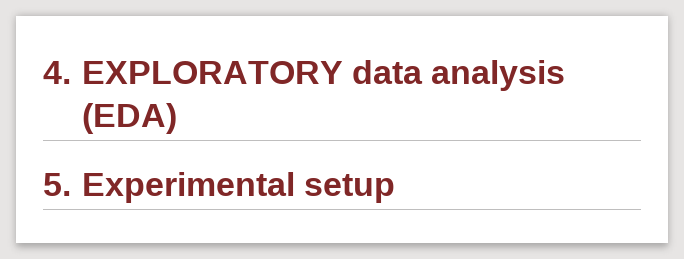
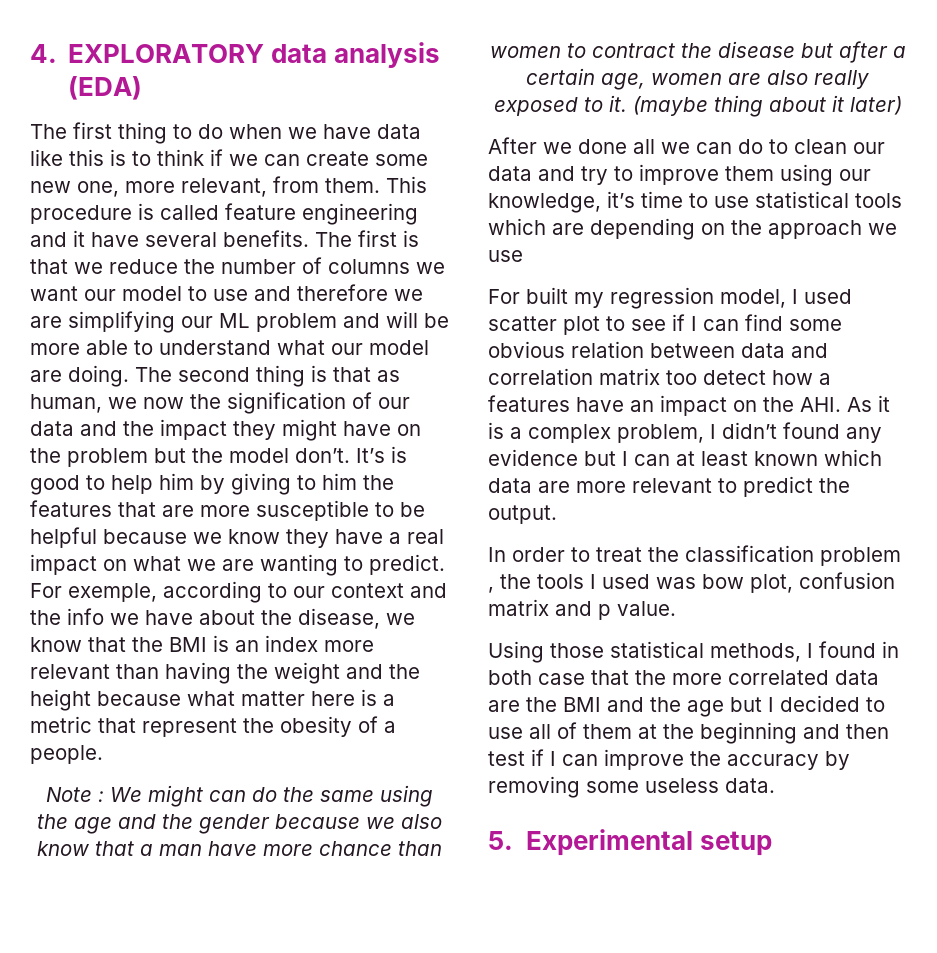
+ The first thing to do when we have data like this is to think if we can create some new one, more relevant, from them. This procedure is called feature engineering and it have several benefits. The first is that we reduce the number of columns we want our model to use and therefore we are simplifying our ML problem and will be more able to understand what our model are doing. The second thing is that as human, we now the signification of our data and the impact they might have on the problem but the model don’t. It’s is good to help him by giving to him the features that are more susceptible to be helpful because we know they have a real impact on what we are wanting to predict. For exemple, according to our context and the info we have about the disease, we know that the BMI is an index more relevant than having the weight and the height because what matter here is a metric that represent the obesity of a people.
+ Note : We might can do the same using the age and the gender because we also know that a man have more chance than women to contract the disease but after a certain age, women are also really exposed to it. (maybe thing about it later)
+ After we done all we can do to clean our data and try to improve them using our knowledge, it’s time to use statistical tools which are depending on the approach we use
+ For built my regression model, I used scatter plot to see if I can find some obvious relation between data and correlation matrix too detect how a features have an impact on the AHI. As it is a complex problem, I didn’t found any evidence but I can at least known which data are more relevant to predict the output.
+ In order to treat the classification problem , the tools I used was bow plot, confusion matrix and p value.
+ Using those statistical methods, I found in both case that the more correlated data are the BMI and the age but I decided to use all of them at the beginning and then test if I can improve the accuracy by removing some useless data.

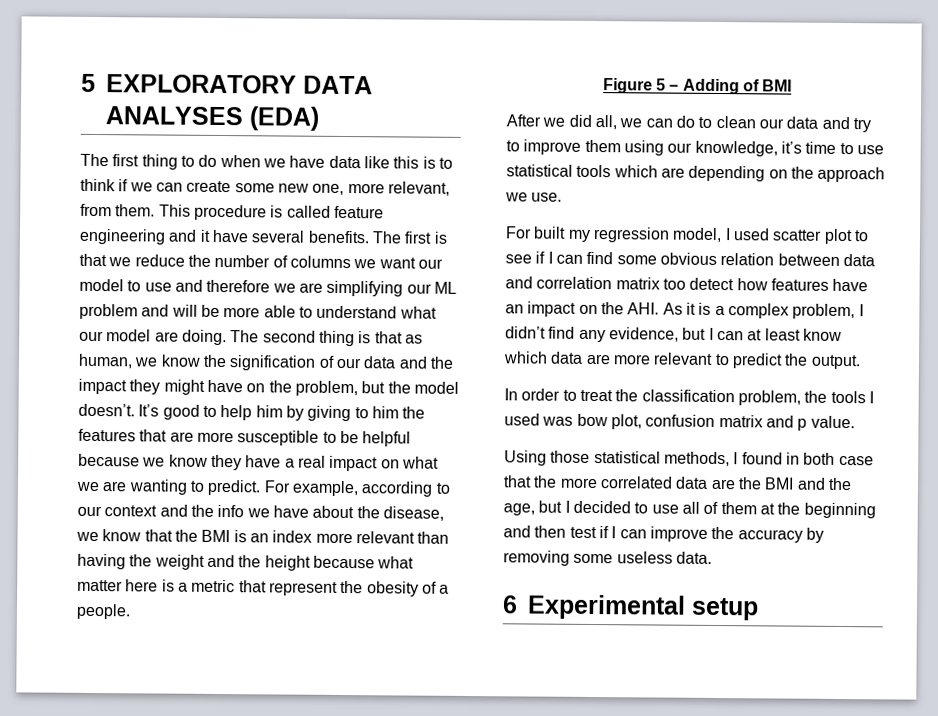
- 4. EXPLORATORY data analysis (EDA)
+ 5 EXPLORATORY DATA ANALYSES (EDA)
- The second thing is that as human, we now the signification of our data and the impact they might have on the problem but the model don’t. It’s is good to help him by giving to him the features that are more susceptible to be helpful because we know they have a real impact on what we are wanting to predict.
+ The second thing is that as human, we know the signification of our data and the impact they might have on the problem, but the model doesn’t. It’s good to help him by giving to him the features that are more susceptible to be helpful because we know they have a real impact on what we are wanting to predict.
- For exemple, according to our context and the info we have about the disease, we know that the BMI is an index more relevant than having the weight and the height because what matter here is a metric that represent the obesity of a people.
+ For example, according to our context and the info we have about the disease, we know that the BMI is an index more relevant than having the weight and the height because what matter here is a metric that represent the obesity of a people.
- Note : We might can do the same using the age and the gender because we also know that a man have more chance than women to contract the disease but after a certain age, women are also really exposed to it. (maybe thing about it later)
+ Figure 5 – Adding of BMI
- After we done all we can do to clean our data and try to improve them using our knowledge, it’s time to use statistical tools which are depending on the approach we use
+ After we did all, we can do to clean our data and try to improve them using our knowledge, it’s time to use statistical tools which are depending on the approach we use.
- For built my regression model, I used scatter plot to see if I can find some obvious relation between data and correlation matrix too detect how a features have an impact on the AHI. As it is a complex problem, I didn’t found any evidence but I can at least known which data are more relevant to predict the output.
+ For built my regression model, I used scatter plot to see if I can find some obvious relation between data and correlation matrix too detect how features have an impact on the AHI. As it is a complex problem, I didn’t find any evidence, but I can at least know which data are more relevant to predict the output.
- In order to treat the classification problem , the tools I used was bow plot, confusion matrix and p value.
+ In order to treat the classification problem, the tools I used was bow plot, confusion matrix and p value.
- Using those statistical methods, I found in both case that the more correlated data are the BMI and the age but I decided to use all of them at the beginning and then test if I can improve the accuracy by removing some useless data.
+ Using those statistical methods, I found in both case that the more correlated data are the BMI and the age, but I decided to use all of them at the beginning and then test if I can improve the accuracy by removing some useless data.
- 5. Experimental setup
+ 6 Experimental setup

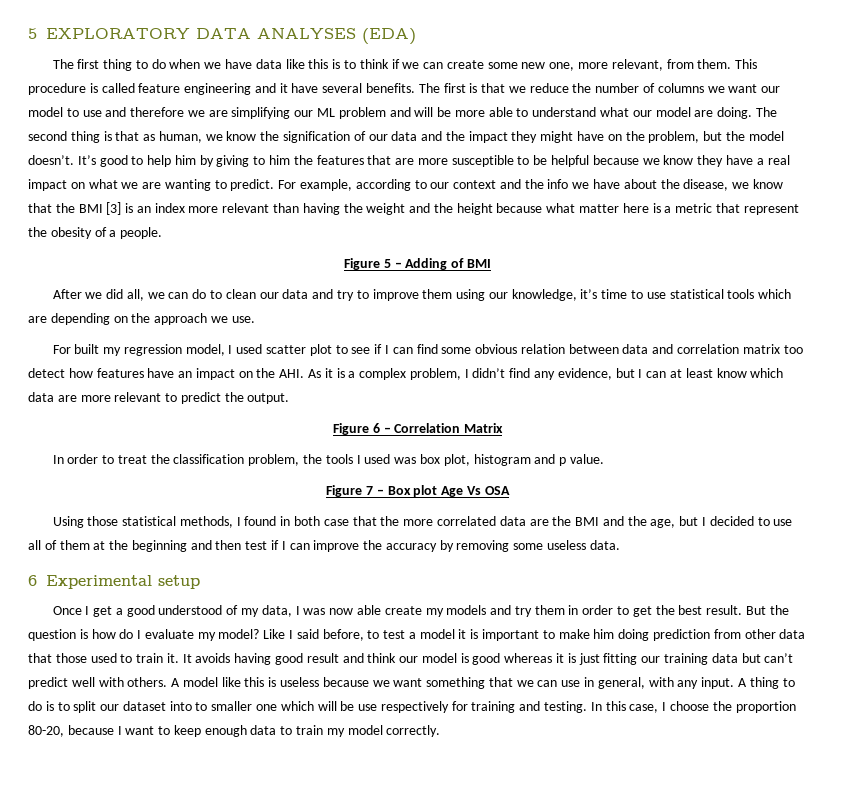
- For example, according to our context and the info we have about the disease, we know that the BMI is an index more relevant than having the weight and the height because what matter here is a metric that represent the obesity of a people.
+ For example, according to our context and the info we have about the disease, we know that the BMI [3] is an index more relevant than having the weight and the height because what matter here is a metric that represent the obesity of a people.
+ Figure 6 – Correlation Matrix
- In order to treat the classification problem, the tools I used was bow plot, confusion matrix and p value.
+ In order to treat the classification problem, the tools I used was box plot, histogram and p value.
+ Figure 7 – Box plot Age Vs OSA
+ Once I get a good understood of my data, I was now able create my models and try them in order to get the best result. But the question is how do I evaluate my model? Like I said before, to test a model it is important to make him doing prediction from other data that those used to train it. It avoids having good result and think our model is good whereas it is just fitting our training data but can’t predict well with others. A model like this is useless because we want something that we can use in general, with any input. A thing to do is to split our dataset into to smaller one which will be use respectively for training and testing. In this case, I choose the proportion 80-20, because I want to keep enough data to train my model correctly.

